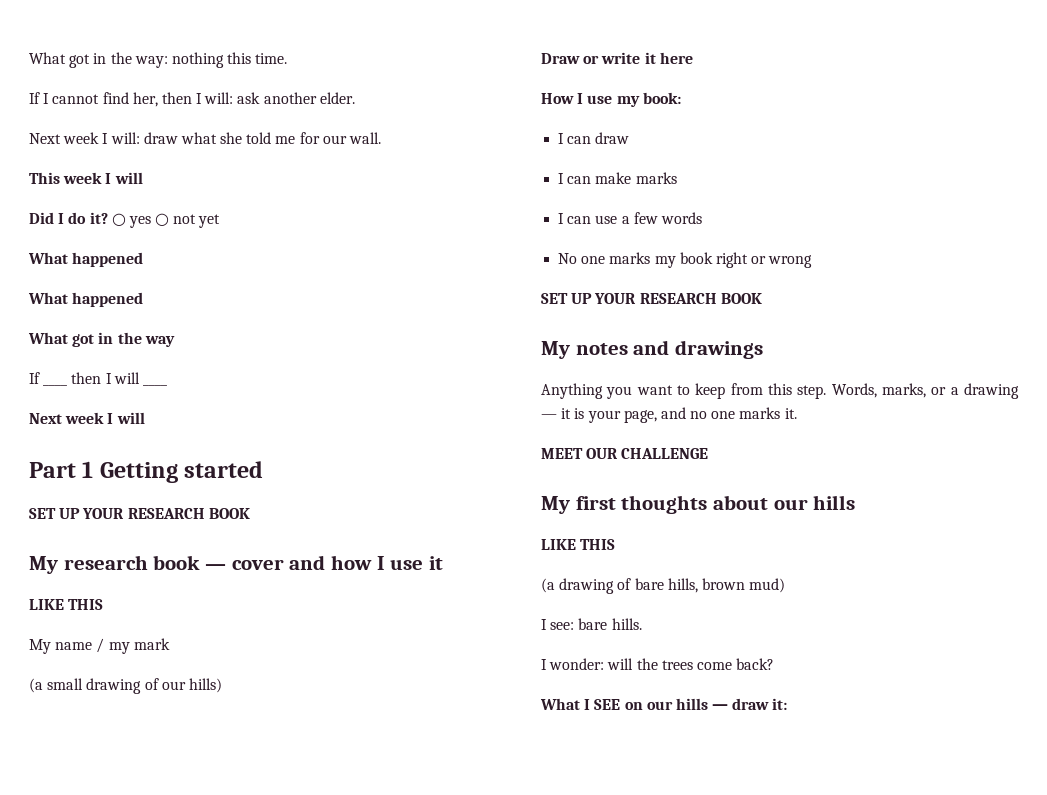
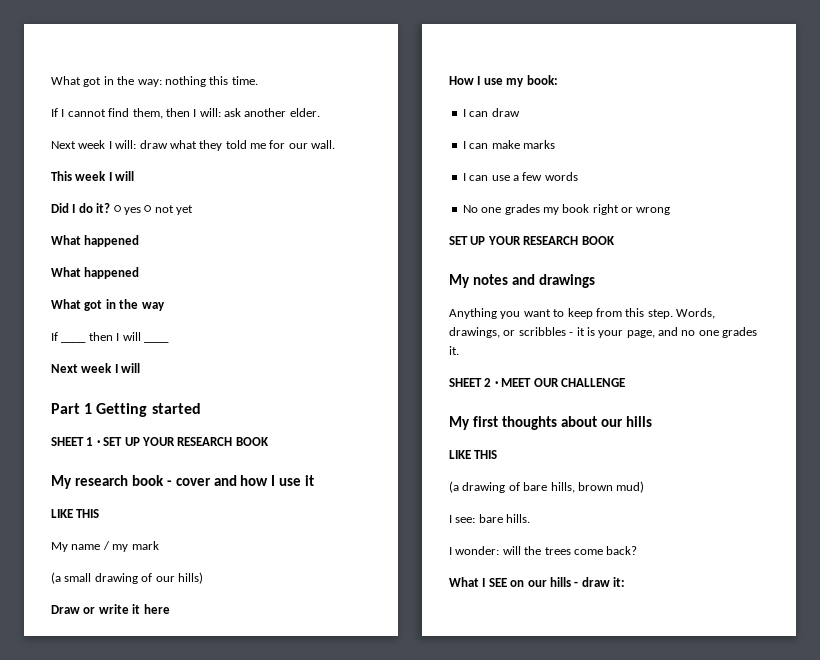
- If I cannot find her, then I will: ask another elder.
+ If I cannot find them, then I will: ask another elder.
- Next week I will: draw what she told me for our wall.
+ Next week I will: draw what they told me for our wall.
  Part 1 Getting started
- SET UP YOUR RESEARCH BOOK
+ SHEET 1 · SET UP YOUR RESEARCH BOOK
- My research book — cover and how I use it
+ My research book - cover and how I use it
- No one marks my book right or wrong
+ No one grades my book right or wrong
- Words, marks, or a drawing — it is your page, and no one marks it.
+ Words, drawings, or scribbles - it is your page, and no one grades it.
- MEET OUR CHALLENGE
+ SHEET 2 · MEET OUR CHALLENGE
- What I SEE on our hills — draw it:
+ What I SEE on our hills - draw it:

